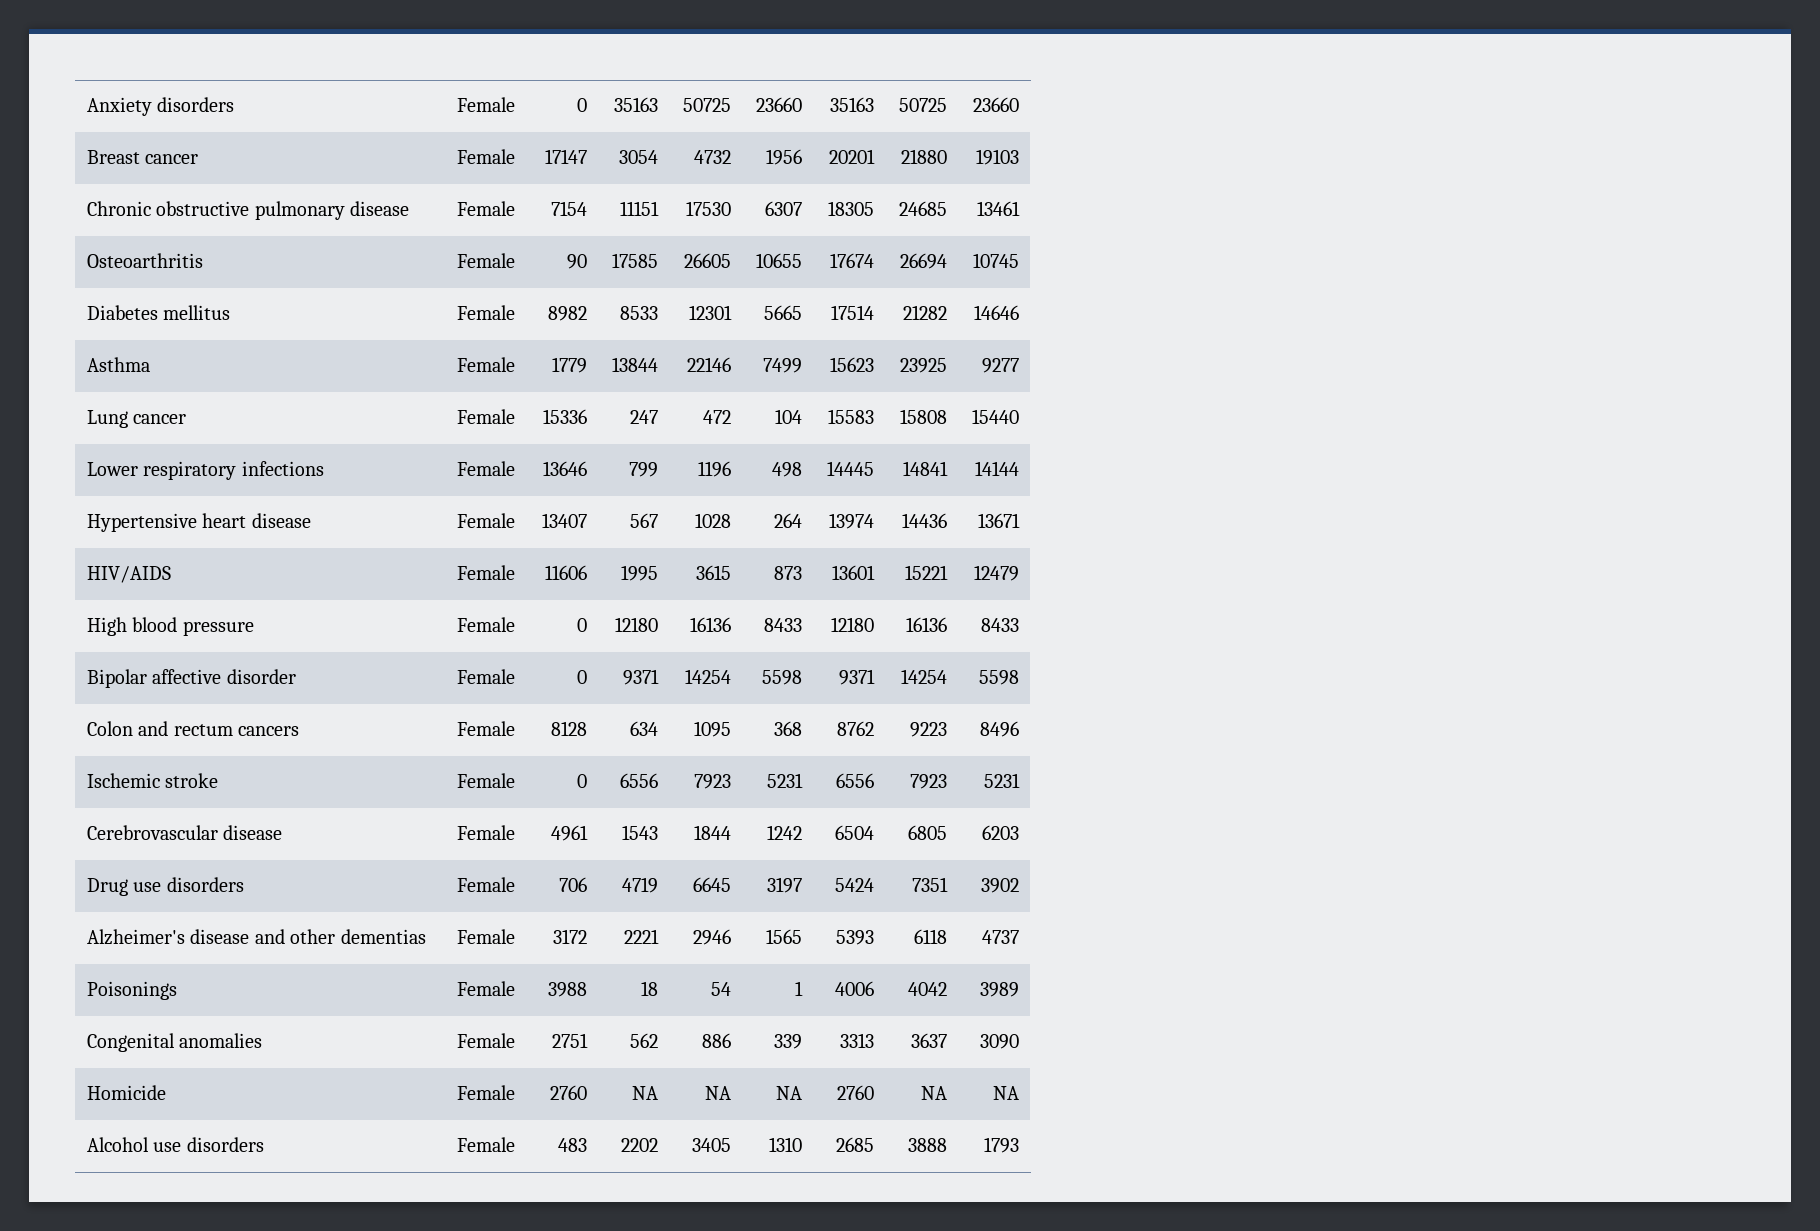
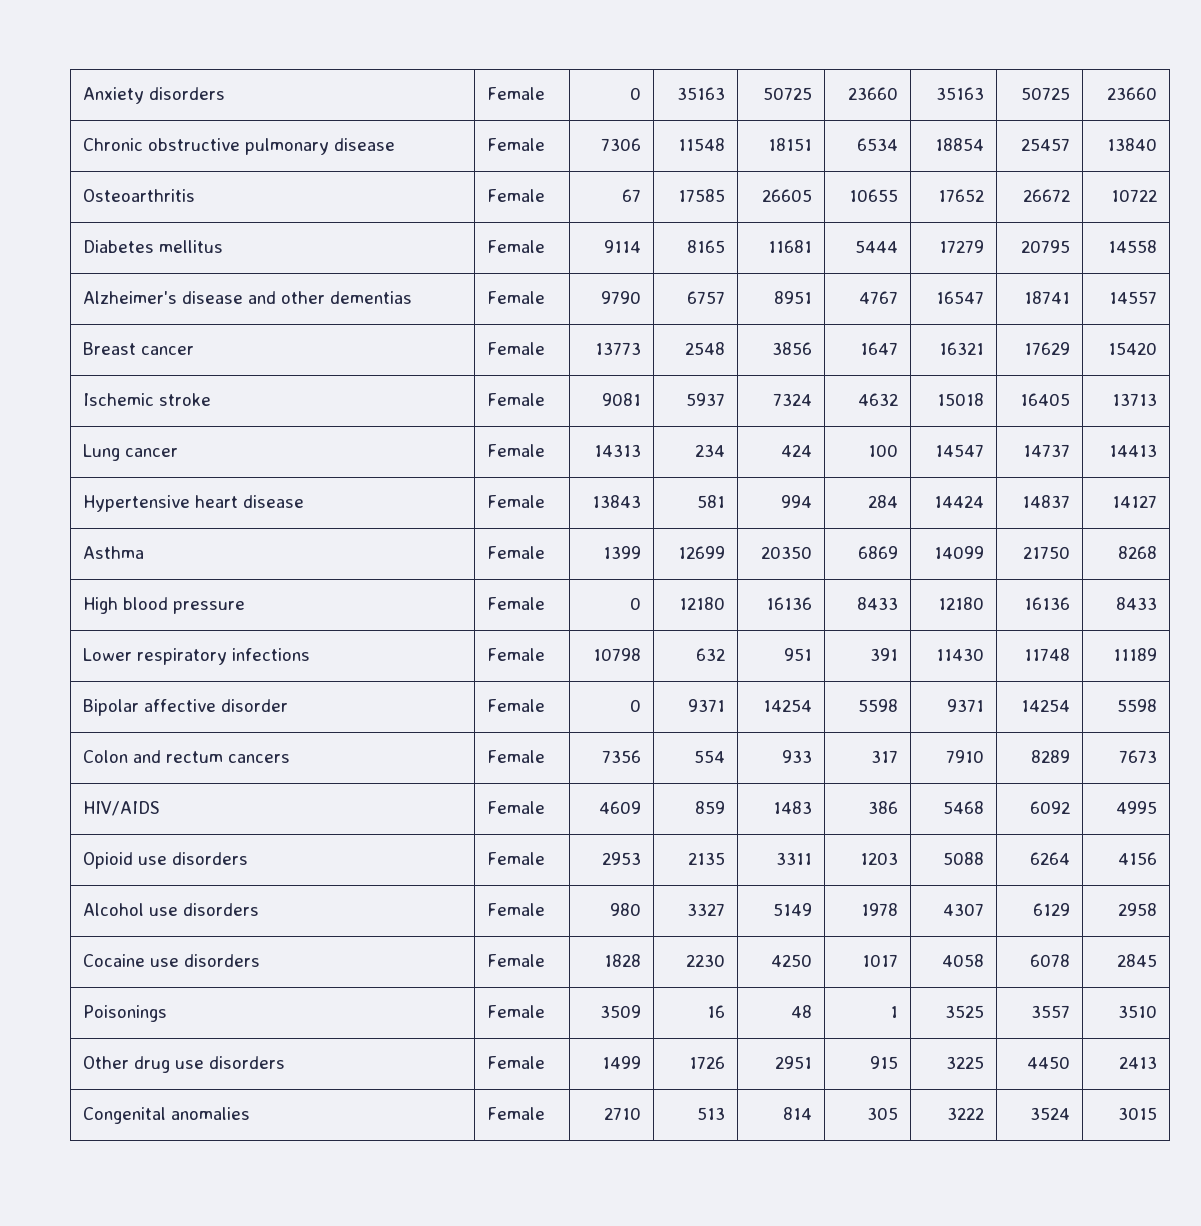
- Breast cancer | Female | 17147 | 3054 | 4732 | 1956 | 20201 | 21880 | 19103
- Chronic obstructive pulmonary disease | Female | 7154 | 11151 | 17530 | 6307 | 18305 | 24685 | 13461
+ Chronic obstructive pulmonary disease | Female | 7306 | 11548 | 18151 | 6534 | 18854 | 25457 | 13840
- Osteoarthritis | Female | 90 | 17585 | 26605 | 10655 | 17674 | 26694 | 10745
+ Osteoarthritis | Female | 67 | 17585 | 26605 | 10655 | 17652 | 26672 | 10722
- Diabetes mellitus | Female | 8982 | 8533 | 12301 | 5665 | 17514 | 21282 | 14646
- Asthma | Female | 1779 | 13844 | 22146 | 7499 | 15623 | 23925 | 9277
- Lung cancer | Female | 15336 | 247 | 472 | 104 | 15583 | 15808 | 15440
- Lower respiratory infections | Female | 13646 | 799 | 1196 | 498 | 14445 | 14841 | 14144
- Hypertensive heart disease | Female | 13407 | 567 | 1028 | 264 | 13974 | 14436 | 13671
- HIV/AIDS | Female | 11606 | 1995 | 3615 | 873 | 13601 | 15221 | 12479
+ Diabetes mellitus | Female | 9114 | 8165 | 11681 | 5444 | 17279 | 20795 | 14558
+ Alzheimer's disease and other dementias | Female | 9790 | 6757 | 8951 | 4767 | 16547 | 18741 | 14557
+ Breast cancer | Female | 13773 | 2548 | 3856 | 1647 | 16321 | 17629 | 15420
+ Ischemic stroke | Female | 9081 | 5937 | 7324 | 4632 | 15018 | 16405 | 13713
+ Lung cancer | Female | 14313 | 234 | 424 | 100 | 14547 | 14737 | 14413
+ Hypertensive heart disease | Female | 13843 | 581 | 994 | 284 | 14424 | 14837 | 14127
+ Asthma | Female | 1399 | 12699 | 20350 | 6869 | 14099 | 21750 | 8268
+ Lower respiratory infections | Female | 10798 | 632 | 951 | 391 | 11430 | 11748 | 11189
- Colon and rectum cancers | Female | 8128 | 634 | 1095 | 368 | 8762 | 9223 | 8496
- Ischemic stroke | Female | 0 | 6556 | 7923 | 5231 | 6556 | 7923 | 5231
- Cerebrovascular disease | Female | 4961 | 1543 | 1844 | 1242 | 6504 | 6805 | 6203
- Drug use disorders | Female | 706 | 4719 | 6645 | 3197 | 5424 | 7351 | 3902
- Alzheimer's disease and other dementias | Female | 3172 | 2221 | 2946 | 1565 | 5393 | 6118 | 4737
- Poisonings | Female | 3988 | 18 | 54 | 1 | 4006 | 4042 | 3989
- Congenital anomalies | Female | 2751 | 562 | 886 | 339 | 3313 | 3637 | 3090
- Homicide | Female | 2760 | NA | NA | NA | 2760 | NA | NA
- Alcohol use disorders | Female | 483 | 2202 | 3405 | 1310 | 2685 | 3888 | 1793
+ Colon and rectum cancers | Female | 7356 | 554 | 933 | 317 | 7910 | 8289 | 7673
+ HIV/AIDS | Female | 4609 | 859 | 1483 | 386 | 5468 | 6092 | 4995
+ Opioid use disorders | Female | 2953 | 2135 | 3311 | 1203 | 5088 | 6264 | 4156
+ Alcohol use disorders | Female | 980 | 3327 | 5149 | 1978 | 4307 | 6129 | 2958
+ Cocaine use disorders | Female | 1828 | 2230 | 4250 | 1017 | 4058 | 6078 | 2845
+ Poisonings | Female | 3509 | 16 | 48 | 1 | 3525 | 3557 | 3510
+ Other drug use disorders | Female | 1499 | 1726 | 2951 | 915 | 3225 | 4450 | 2413
+ Congenital anomalies | Female | 2710 | 513 | 814 | 305 | 3222 | 3524 | 3015

